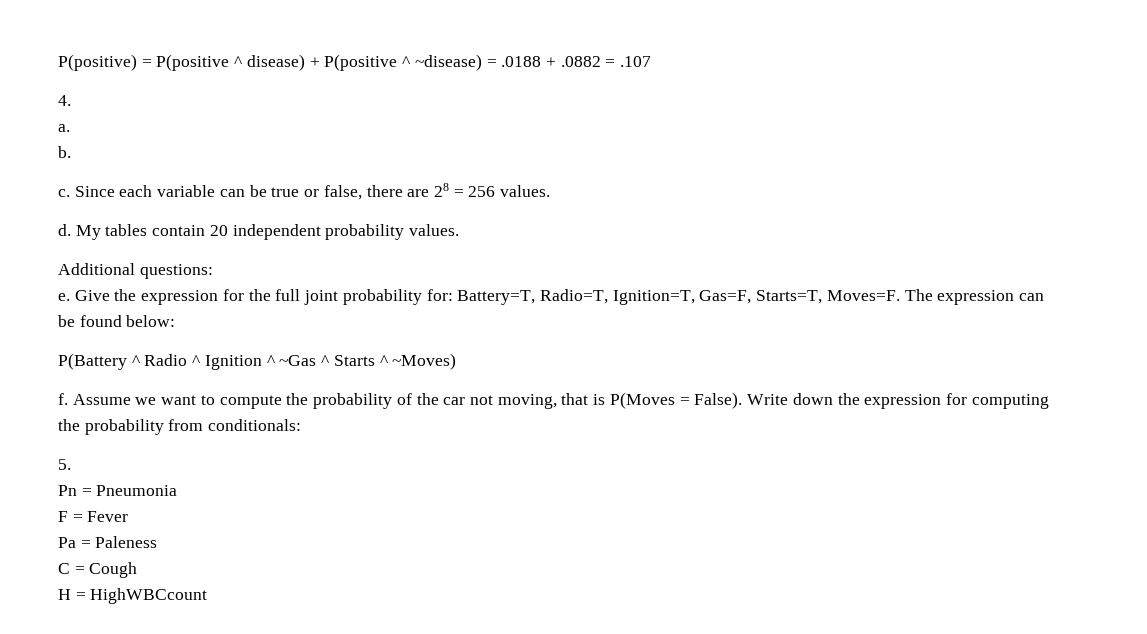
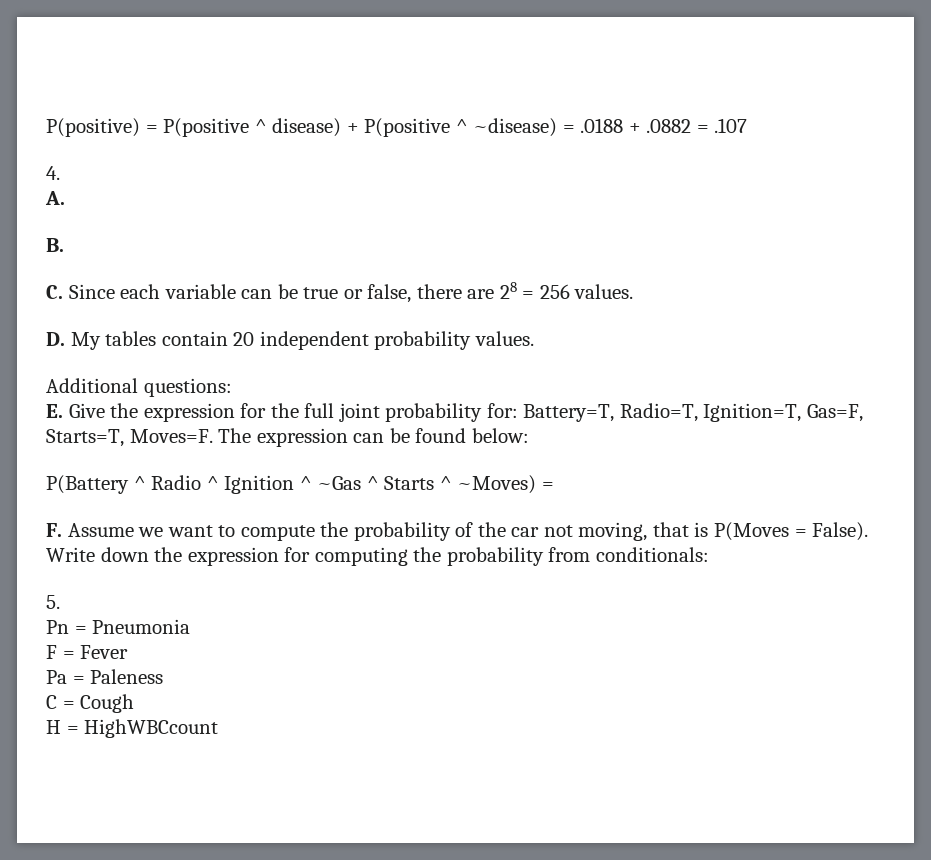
- a.
- b.
- c. Since each variable can be true or false, there are 28 = 256 values.
+ A.
+ B.
+ C. Since each variable can be true or false, there are 28 = 256 values.
- d. My tables contain 20 independent probability values.
+ D. My tables contain 20 independent probability values.
- e. Give the expression for the full joint probability for: Battery=T, Radio=T, Ignition=T, Gas=F, Starts=T, Moves=F.
+ E. Give the expression for the full joint probability for: Battery=T, Radio=T, Ignition=T, Gas=F, Starts=T, Moves=F.
- P(Battery ^ Radio ^ Ignition ^ ~Gas ^ Starts ^ ~Moves)
- f. Assume we want to compute the probability of the car not moving, that is P(Moves = False).
+ P(Battery ^ Radio ^ Ignition ^ ~Gas ^ Starts ^ ~Moves) =
+ F. Assume we want to compute the probability of the car not moving, that is P(Moves = False).

